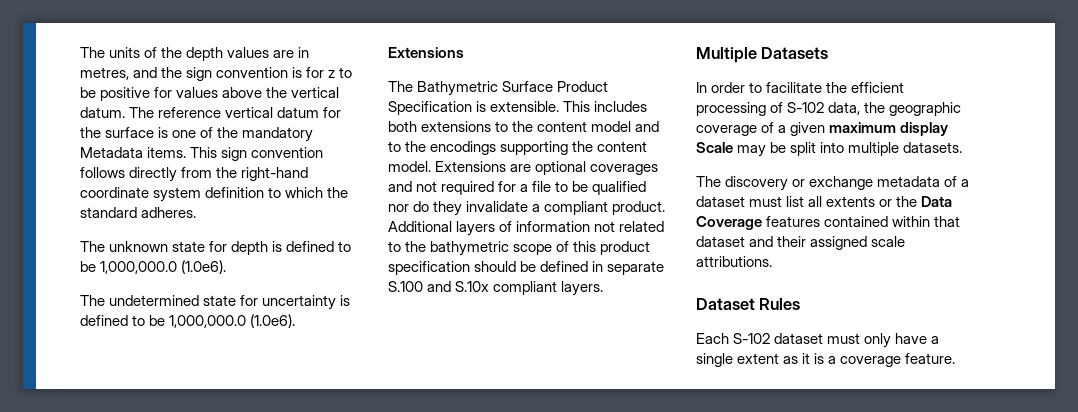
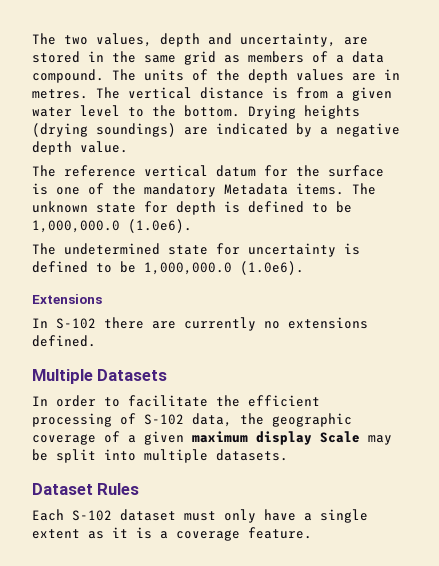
- The units of the depth values are in metres, and the sign convention is for z to be positive for values above the vertical datum. The reference vertical datum for the surface is one of the mandatory Metadata items. This sign convention follows directly from the right-hand coordinate system definition to which the standard adheres.
- The unknown state for depth is defined to be 1,000,000.0 (1.0e6).
+ The two values, depth and uncertainty, are stored in the same grid as members of a data compound. The units of the depth values are in metres. The vertical distance is from a given water level to the bottom. Drying heights (drying soundings) are indicated by a negative depth value.
+ The reference vertical datum for the surface is one of the mandatory Metadata items. The unknown state for depth is defined to be 1,000,000.0 (1.0e6).
- The Bathymetric Surface Product Specification is extensible. This includes both extensions to the content model and to the encodings supporting the content model. Extensions are optional coverages and not required for a file to be qualified nor do they invalidate a compliant product. Additional layers of information not related to the bathymetric scope of this product specification should be defined in separate S.100 and S.10x compliant layers.
+ In S-102 there are currently no extensions defined.
- The discovery or exchange metadata of a dataset must list all extents or the Data Coverage features contained within that dataset and their assigned scale attributions.

